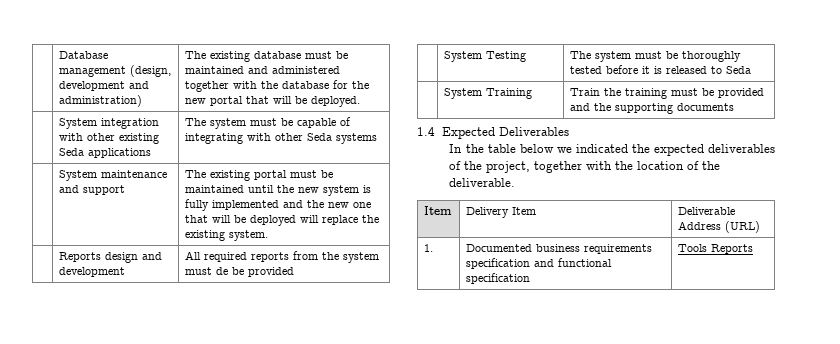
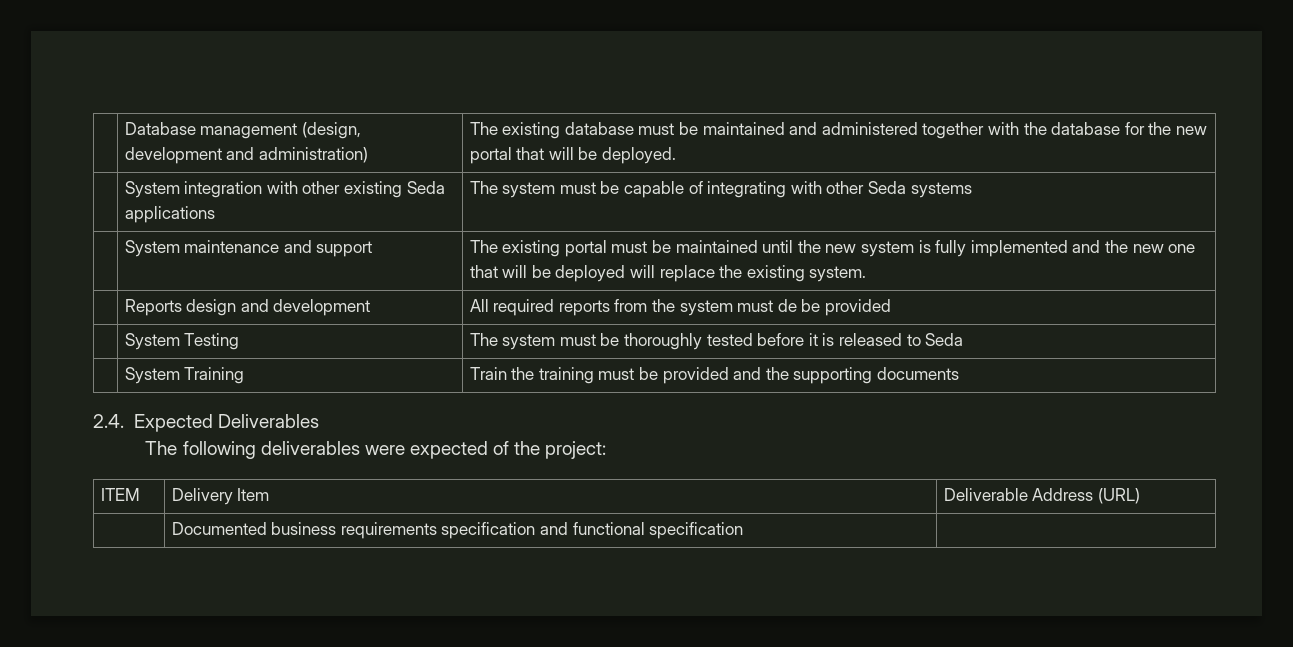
- 1.4 Expected Deliverables
+ 2.4. Expected Deliverables
- In the table below we indicated the expected deliverables of the project, together with the location of the deliverable.
- Item | Delivery Item | Deliverable Address (URL)
+ The following deliverables were expected of the project:
+ ITEM | Delivery Item | Deliverable Address (URL)
- 1. | Documented business requirements specification and functional specification | Tools Reports
+ | Documented business requirements specification and functional specification |

